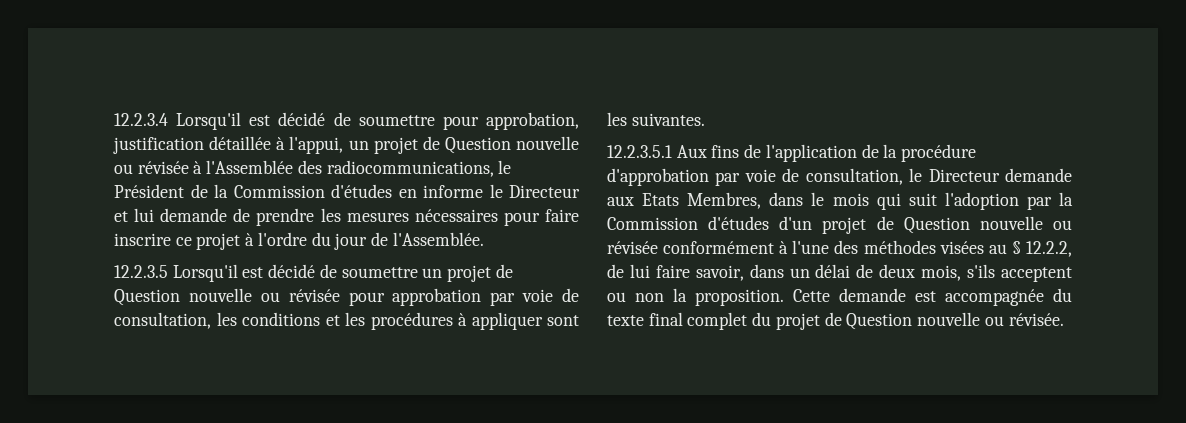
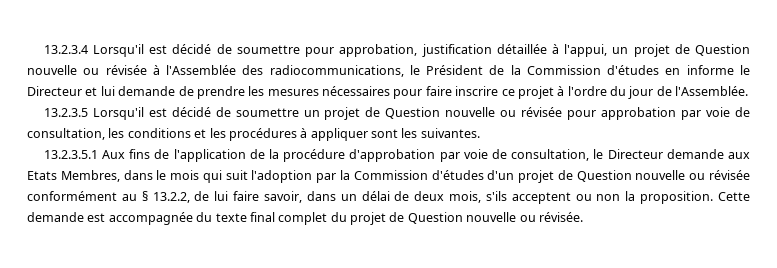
- 12.2.3.4 Lorsqu'il est décidé de soumettre pour approbation, justification détaillée à l'appui, un projet de Question nouvelle ou révisée à l'Assemblée des radiocommunications, le Président de la Commission d'études en informe le Directeur et lui demande de prendre les mesures nécessaires pour faire inscrire ce projet à l'ordre du jour de l'Assemblée.
+ 13.2.3.4 Lorsqu'il est décidé de soumettre pour approbation, justification détaillée à l'appui, un projet de Question nouvelle ou révisée à l'Assemblée des radiocommunications, le Président de la Commission d'études en informe le Directeur et lui demande de prendre les mesures nécessaires pour faire inscrire ce projet à l'ordre du jour de l'Assemblée.
- 12.2.3.5 Lorsqu'il est décidé de soumettre un projet de Question nouvelle ou révisée pour approbation par voie de consultation, les conditions et les procédures à appliquer sont les suivantes.
+ 13.2.3.5 Lorsqu'il est décidé de soumettre un projet de Question nouvelle ou révisée pour approbation par voie de consultation, les conditions et les procédures à appliquer sont les suivantes.
- 12.2.3.5.1 Aux fins de l'application de la procédure d'approbation par voie de consultation, le Directeur demande aux Etats Membres, dans le mois qui suit l'adoption par la Commission d'études d'un projet de Question nouvelle ou révisée conformément à l'une des méthodes visées au § 12.2.2, de lui faire savoir, dans un délai de deux mois, s'ils acceptent ou non la proposition.
+ 13.2.3.5.1 Aux fins de l'application de la procédure d'approbation par voie de consultation, le Directeur demande aux Etats Membres, dans le mois qui suit l'adoption par la Commission d'études d'un projet de Question nouvelle ou révisée conformément au § 13.2.2, de lui faire savoir, dans un délai de deux mois, s'ils acceptent ou non la proposition.

